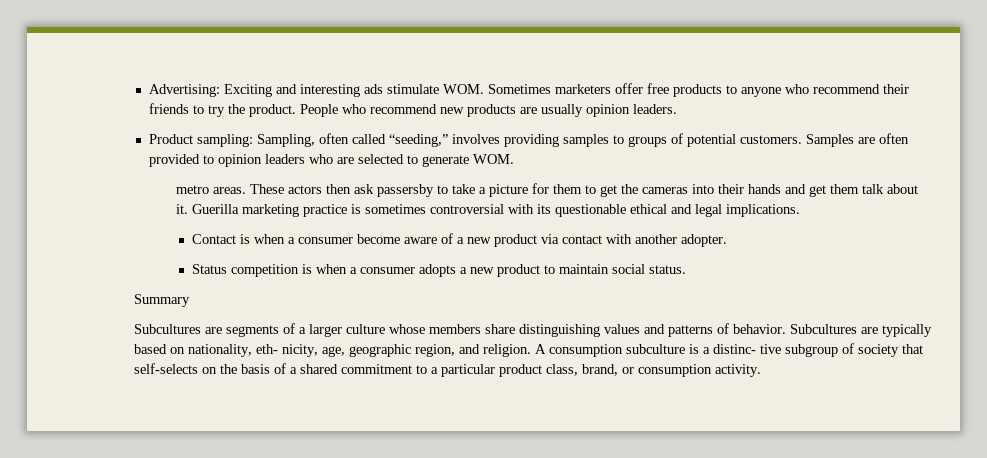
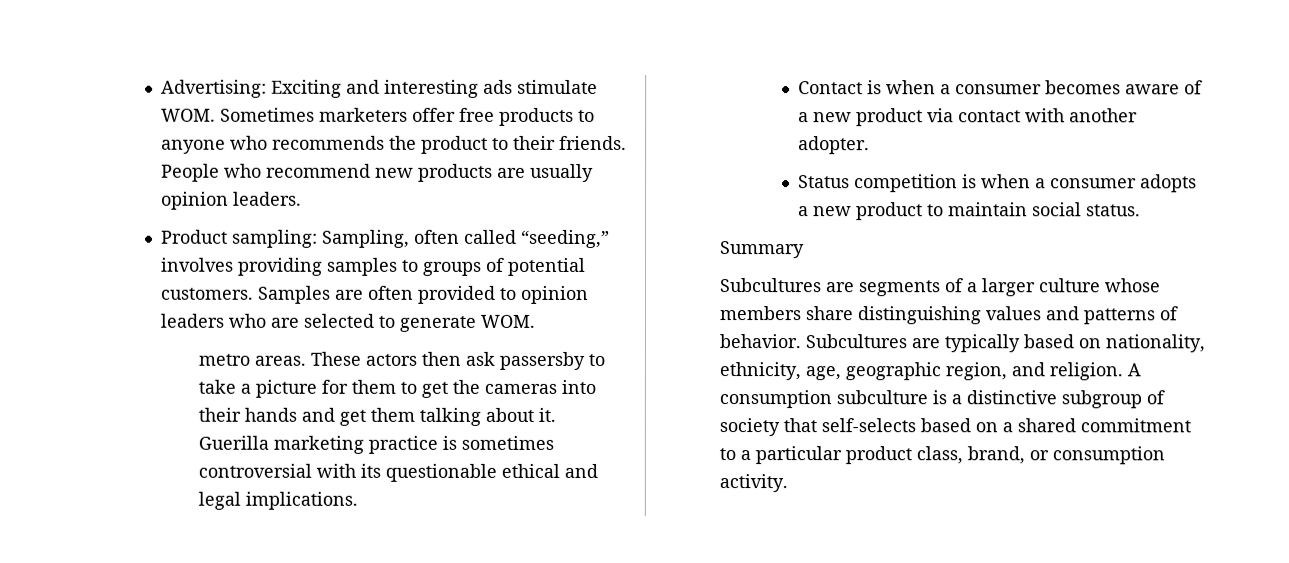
- Advertising: Exciting and interesting ads stimulate WOM. Sometimes marketers offer free products to anyone who recommend their friends to try the product.
+ Advertising: Exciting and interesting ads stimulate WOM. Sometimes marketers offer free products to anyone who recommends the product to their friends.
- These actors then ask passersby to take a picture for them to get the cameras into their hands and get them talk about it.
+ These actors then ask passersby to take a picture for them to get the cameras into their hands and get them talking about it.
- Contact is when a consumer become aware of a new product via contact with another adopter.
+ Contact is when a consumer becomes aware of a new product via contact with another adopter.
- Subcultures are typically based on nationality, eth- nicity, age, geographic region, and religion.
+ Subcultures are typically based on nationality, ethnicity, age, geographic region, and religion.
- A consumption subculture is a distinc- tive subgroup of society that self-selects on the basis of a shared commitment to a particular product class, brand, or consumption activity.
+ A consumption subculture is a distinctive subgroup of society that self-selects based on a shared commitment to a particular product class, brand, or consumption activity.

